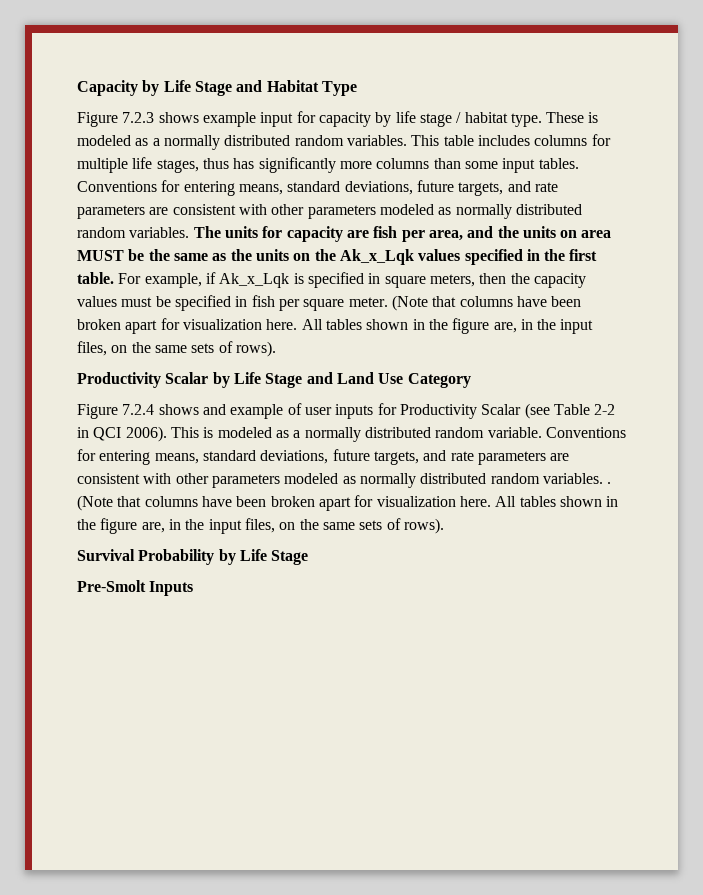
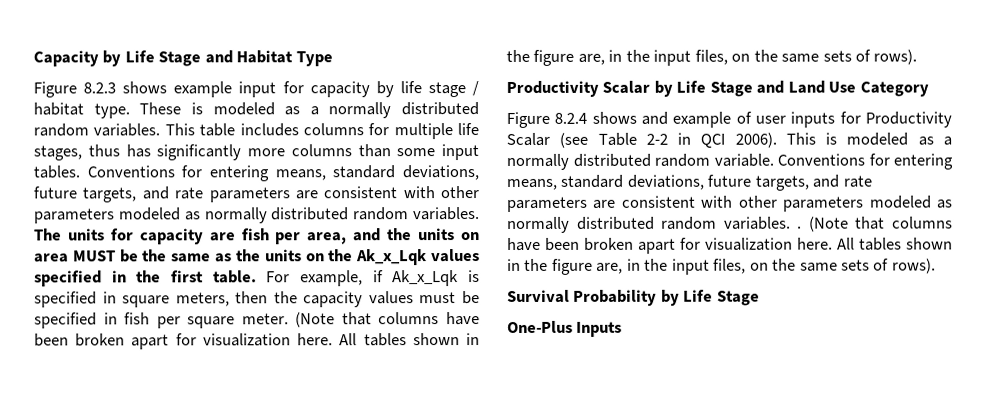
- Figure 7.2.3 shows example input for capacity by life stage / habitat type.
+ Figure 8.2.3 shows example input for capacity by life stage / habitat type.
- Figure 7.2.4 shows and example of user inputs for Productivity Scalar (see Table 2-2 in QCI 2006).
+ Figure 8.2.4 shows and example of user inputs for Productivity Scalar (see Table 2-2 in QCI 2006).
- Pre-Smolt Inputs
+ One-Plus Inputs

